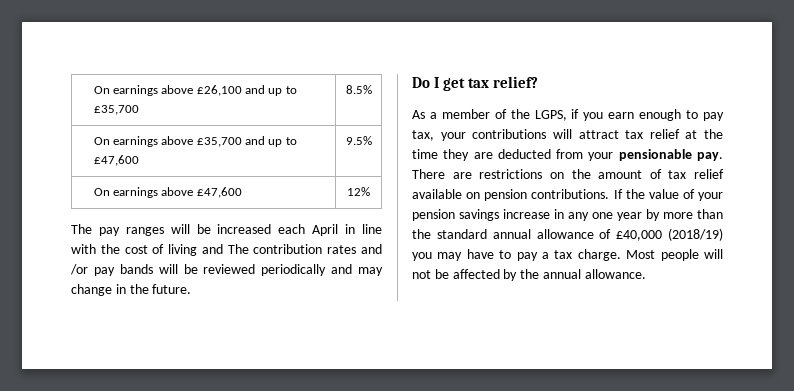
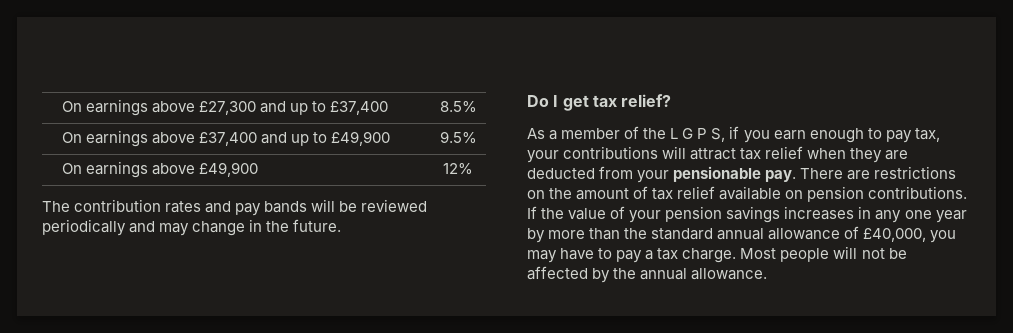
- On earnings above £26,100 and up to £35,700 | 8.5%
+ On earnings above £27,300 and up to £37,400 | 8.5%
- On earnings above £35,700 and up to £47,600 | 9.5%
+ On earnings above £37,400 and up to £49,900 | 9.5%
- On earnings above £47,600 | 12%
+ On earnings above £49,900 | 12%
- The pay ranges will be increased each April in line with the cost of living and The contribution rates and /or pay bands will be reviewed periodically and may change in the future.
+ The contribution rates and pay bands will be reviewed periodically and may change in the future.
- As a member of the LGPS, if you earn enough to pay tax, your contributions will attract tax relief at the time they are deducted from your pensionable pay.
+ As a member of the L G P S, if you earn enough to pay tax, your contributions will attract tax relief when they are deducted from your pensionable pay.
- If the value of your pension savings increase in any one year by more than the standard annual allowance of £40,000 (2018/19) you may have to pay a tax charge.
+ If the value of your pension savings increases in any one year by more than the standard annual allowance of £40,000, you may have to pay a tax charge.

